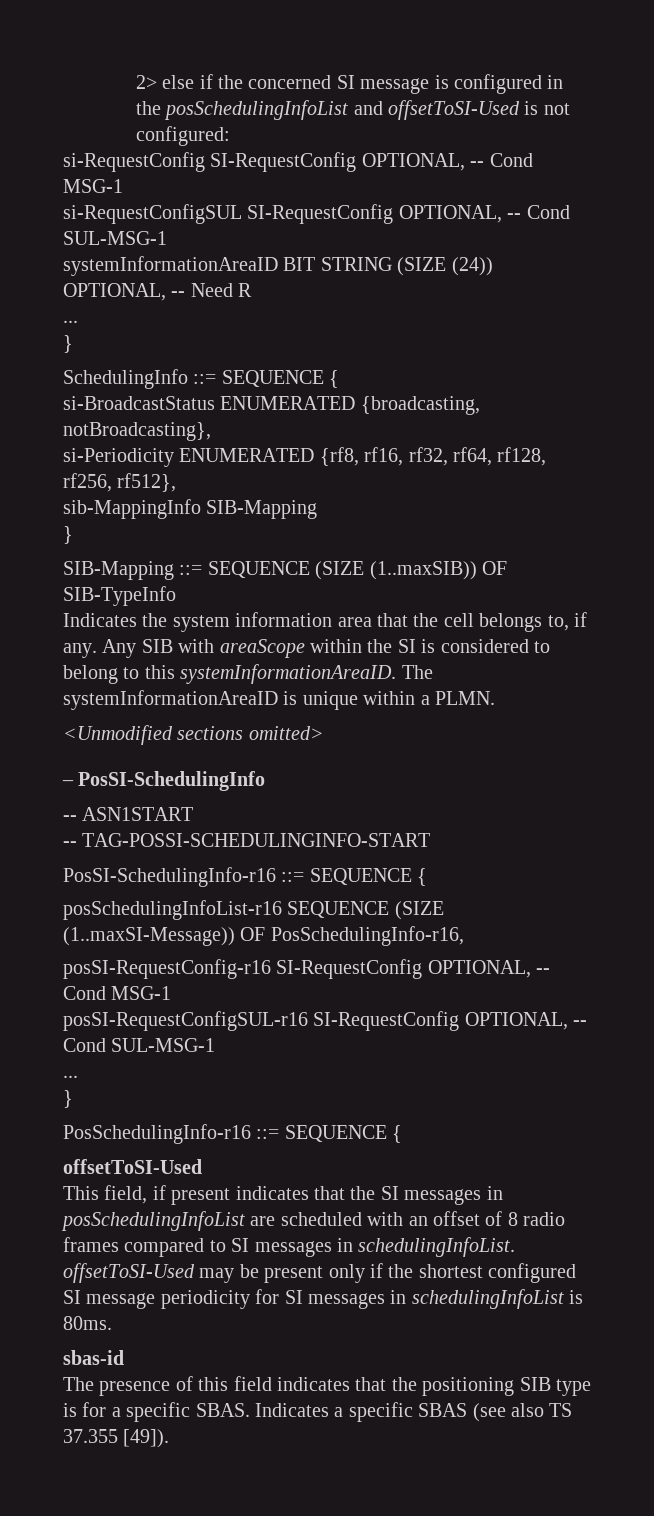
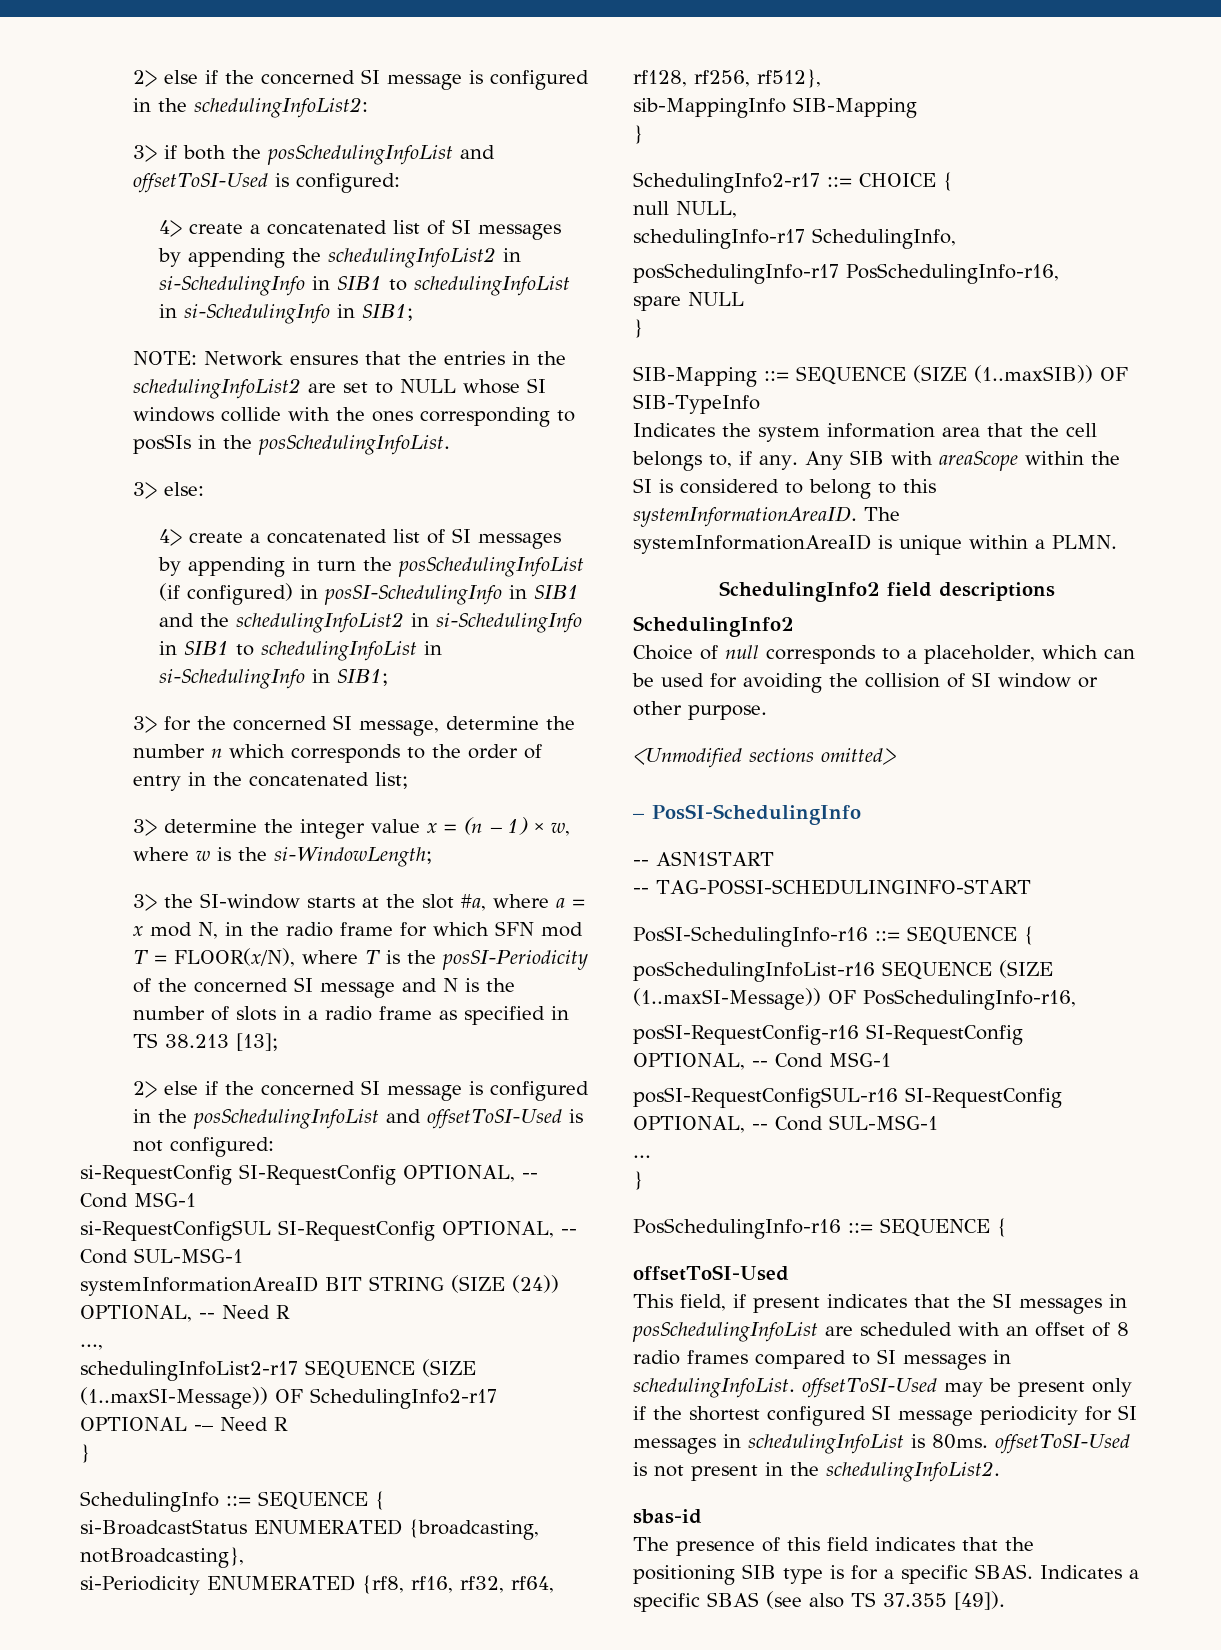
+ 2> else if the concerned SI message is configured in the schedulingInfoList2:
+ 3> if both the posSchedulingInfoList and offsetToSI-Used is configured:
+ 4> create a concatenated list of SI messages by appending the schedulingInfoList2 in si-SchedulingInfo in SIB1 to schedulingInfoList in si-SchedulingInfo in SIB1;
+ NOTE: Network ensures that the entries in the schedulingInfoList2 are set to NULL whose SI windows collide with the ones corresponding to posSIs in the posSchedulingInfoList.
+ 3> else:
+ 4> create a concatenated list of SI messages by appending in turn the posSchedulingInfoList (if configured) in posSI-SchedulingInfo in SIB1 and the schedulingInfoList2 in si-SchedulingInfo in SIB1 to schedulingInfoList in si-SchedulingInfo in SIB1;
+ 3> for the concerned SI message, determine the number n which corresponds to the order of entry in the concatenated list;
+ 3> determine the integer value x = (n – 1) × w, where w is the si-WindowLength;
+ 3> the SI-window starts at the slot #a, where a = x mod N, in the radio frame for which SFN mod T = FLOOR(x/N), where T is the posSI-Periodicity of the concerned SI message and N is the number of slots in a radio frame as specified in TS 38.213 [13];
  systemInformationAreaID BIT STRING (SIZE (24)) OPTIONAL, -- Need R
- ...
+ ...,
+ schedulingInfoList2-r17 SEQUENCE (SIZE (1..maxSI-Message)) OF SchedulingInfo2-r17 OPTIONAL -– Need R
+ SchedulingInfo2-r17 ::= CHOICE {
+ null NULL,
+ schedulingInfo-r17 SchedulingInfo,
+ posSchedulingInfo-r17 PosSchedulingInfo-r16,
+ spare NULL
+ }
+ SchedulingInfo2 field descriptions
+ SchedulingInfo2
+ Choice of null corresponds to a placeholder, which can be used for avoiding the collision of SI window or other purpose.
- This field, if present indicates that the SI messages in posSchedulingInfoList are scheduled with an offset of 8 radio frames compared to SI messages in schedulingInfoList. offsetToSI-Used may be present only if the shortest configured SI message periodicity for SI messages in schedulingInfoList is 80ms.
+ This field, if present indicates that the SI messages in posSchedulingInfoList are scheduled with an offset of 8 radio frames compared to SI messages in schedulingInfoList. offsetToSI-Used may be present only if the shortest configured SI message periodicity for SI messages in schedulingInfoList is 80ms. offsetToSI-Used is not present in the schedulingInfoList2.

